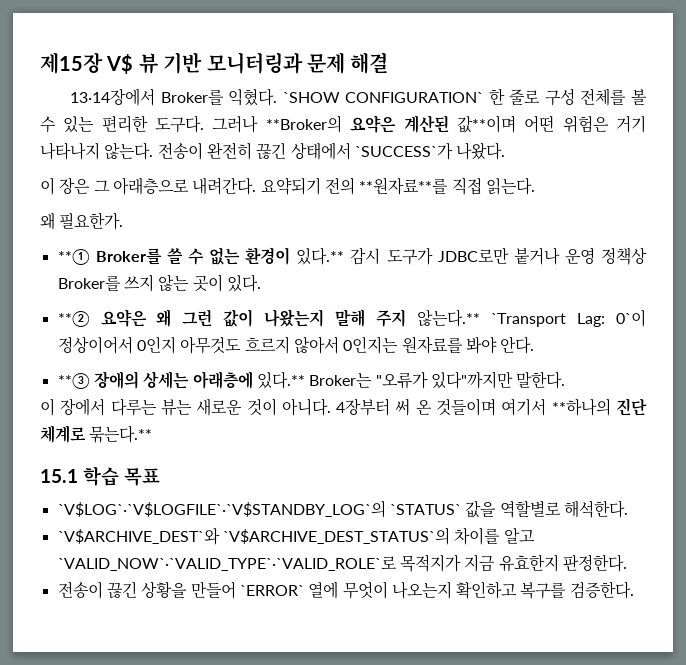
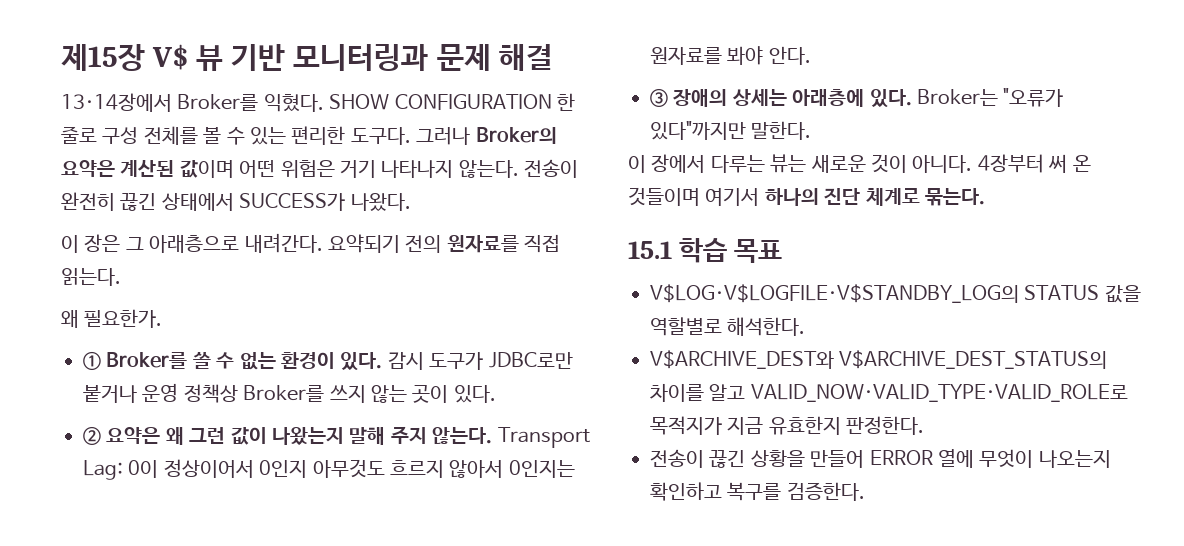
- `SHOW CONFIGURATION` 한 줄로 구성 전체를 볼 수 있는 편리한 도구다.
+ SHOW CONFIGURATION 한 줄로 구성 전체를 볼 수 있는 편리한 도구다.
- 그러나 **Broker의 요약은 계산된 값**이며 어떤 위험은 거기 나타나지 않는다.
+ 그러나 Broker의 요약은 계산된 값이며 어떤 위험은 거기 나타나지 않는다.
- 전송이 완전히 끊긴 상태에서 `SUCCESS`가 나왔다.
+ 전송이 완전히 끊긴 상태에서 SUCCESS가 나왔다.
- 요약되기 전의 **원자료**를 직접 읽는다.
+ 요약되기 전의 원자료를 직접 읽는다.
- **① Broker를 쓸 수 없는 환경이 있다.** 감시 도구가 JDBC로만 붙거나 운영 정책상 Broker를 쓰지 않는 곳이 있다.
+ ① Broker를 쓸 수 없는 환경이 있다. 감시 도구가 JDBC로만 붙거나 운영 정책상 Broker를 쓰지 않는 곳이 있다.
- **② 요약은 왜 그런 값이 나왔는지 말해 주지 않는다.** `Transport Lag: 0`이 정상이어서 0인지 아무것도 흐르지 않아서 0인지는 원자료를 봐야 안다.
+ ② 요약은 왜 그런 값이 나왔는지 말해 주지 않는다. Transport Lag: 0이 정상이어서 0인지 아무것도 흐르지 않아서 0인지는 원자료를 봐야 안다.
- **③ 장애의 상세는 아래층에 있다.** Broker는 "오류가 있다"까지만 말한다.
+ ③ 장애의 상세는 아래층에 있다. Broker는 "오류가 있다"까지만 말한다.
- 4장부터 써 온 것들이며 여기서 **하나의 진단 체계로 묶는다.**
+ 4장부터 써 온 것들이며 여기서 하나의 진단 체계로 묶는다.
- `V$LOG`·`V$LOGFILE`·`V$STANDBY_LOG`의 `STATUS` 값을 역할별로 해석한다.
+ V$LOG·V$LOGFILE·V$STANDBY_LOG의 STATUS 값을 역할별로 해석한다.
- `V$ARCHIVE_DEST`와 `V$ARCHIVE_DEST_STATUS`의 차이를 알고 `VALID_NOW`·`VALID_TYPE`·`VALID_ROLE`로 목적지가 지금 유효한지 판정한다.
+ V$ARCHIVE_DEST와 V$ARCHIVE_DEST_STATUS의 차이를 알고 VALID_NOW·VALID_TYPE·VALID_ROLE로 목적지가 지금 유효한지 판정한다.
- 전송이 끊긴 상황을 만들어 `ERROR` 열에 무엇이 나오는지 확인하고 복구를 검증한다.
+ 전송이 끊긴 상황을 만들어 ERROR 열에 무엇이 나오는지 확인하고 복구를 검증한다.

